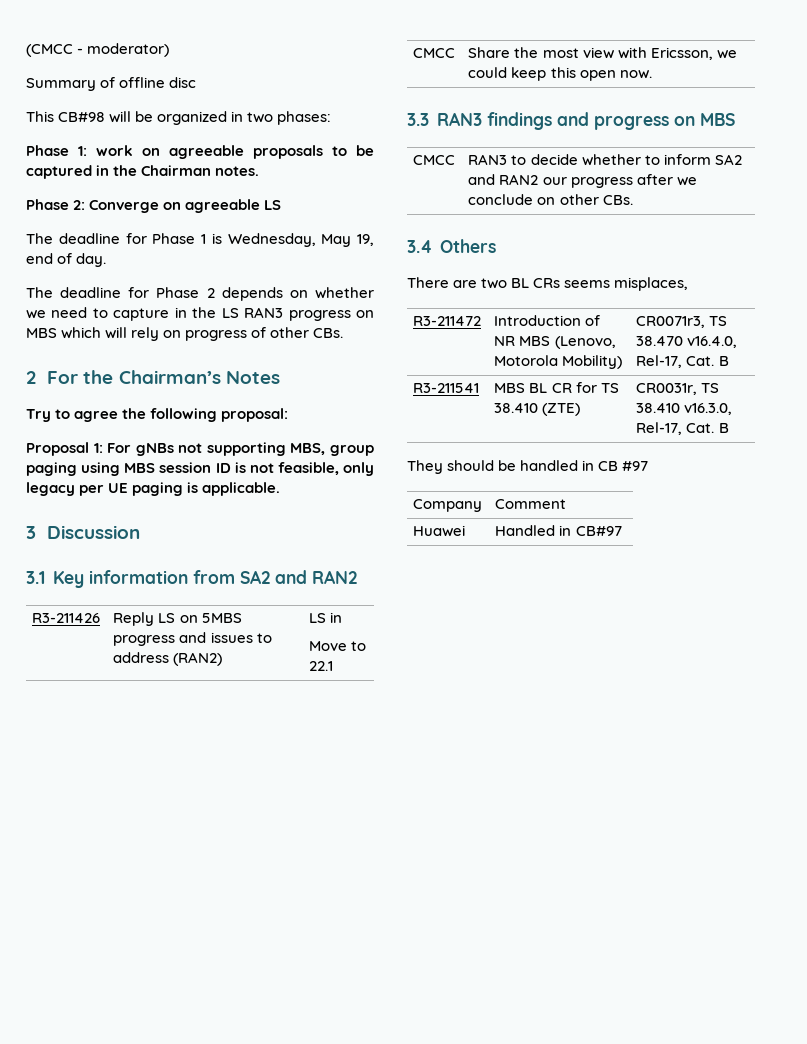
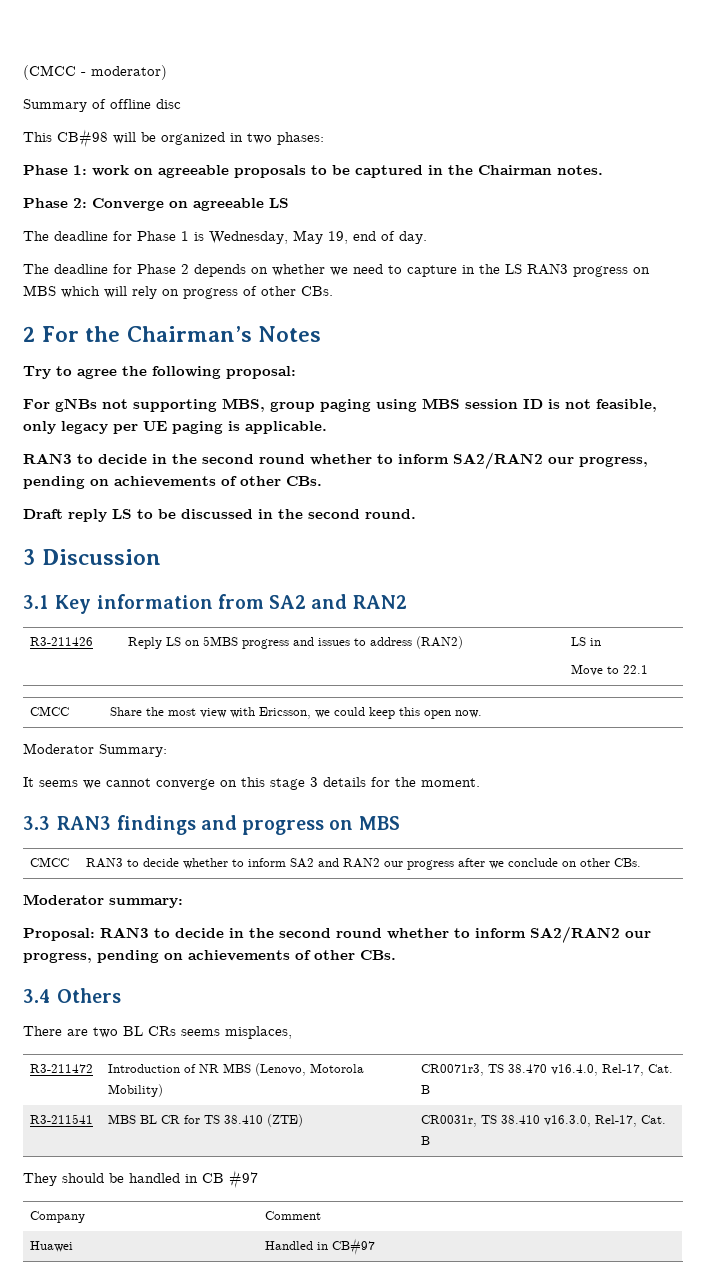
- Proposal 1: For gNBs not supporting MBS, group paging using MBS session ID is not feasible, only legacy per UE paging is applicable.
+ For gNBs not supporting MBS, group paging using MBS session ID is not feasible, only legacy per UE paging is applicable.
+ RAN3 to decide in the second round whether to inform SA2/RAN2 our progress, pending on achievements of other CBs.
+ Draft reply LS to be discussed in the second round.
+ Moderator Summary:
+ It seems we cannot converge on this stage 3 details for the moment.
+ Moderator summary:
+ Proposal: RAN3 to decide in the second round whether to inform SA2/RAN2 our progress, pending on achievements of other CBs.

